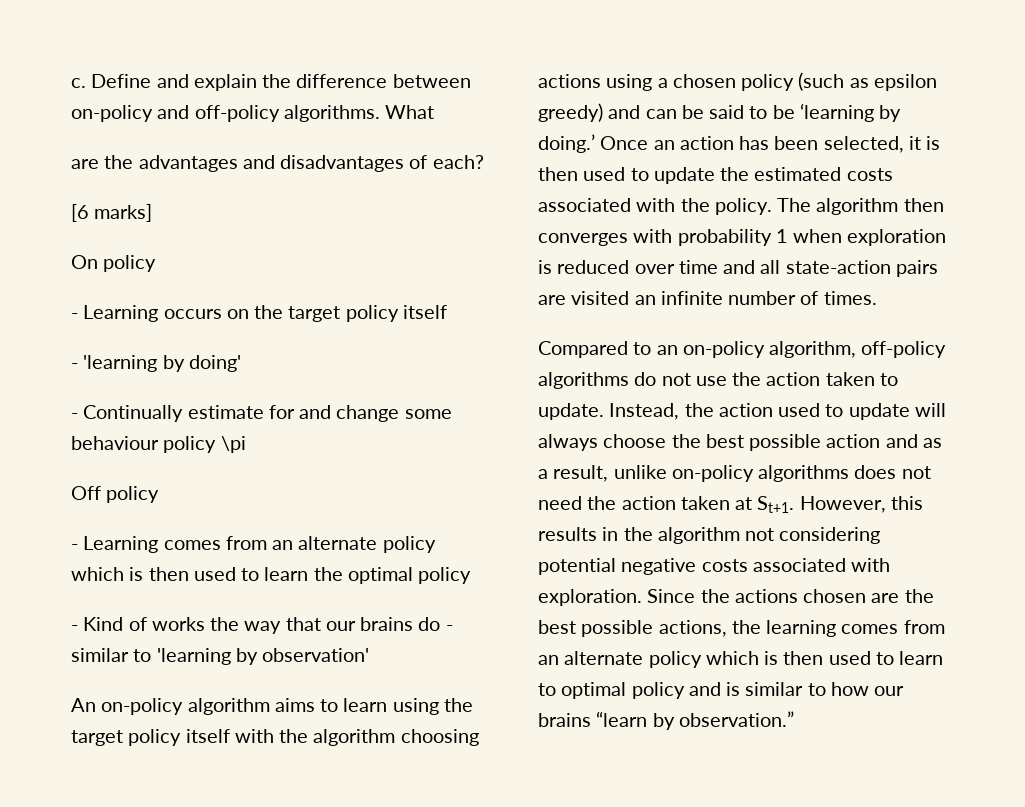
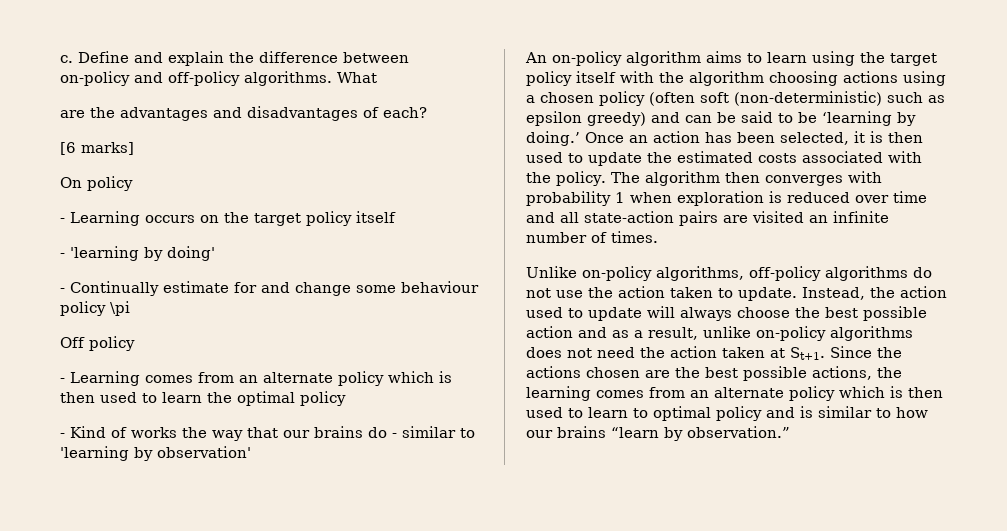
- An on-policy algorithm aims to learn using the target policy itself with the algorithm choosing actions using a chosen policy (such as epsilon greedy) and can be said to be ‘learning by doing.’
+ An on-policy algorithm aims to learn using the target policy itself with the algorithm choosing actions using a chosen policy (often soft (non-deterministic) such as epsilon greedy) and can be said to be ‘learning by doing.’
- Compared to an on-policy algorithm, off-policy algorithms do not use the action taken to update.
+ Unlike on-policy algorithms, off-policy algorithms do not use the action taken to update.
- However, this results in the algorithm not considering potential negative costs associated with exploration.

